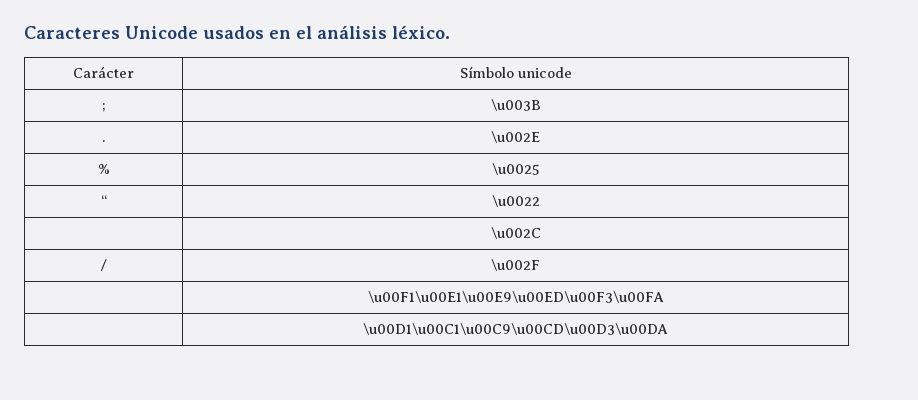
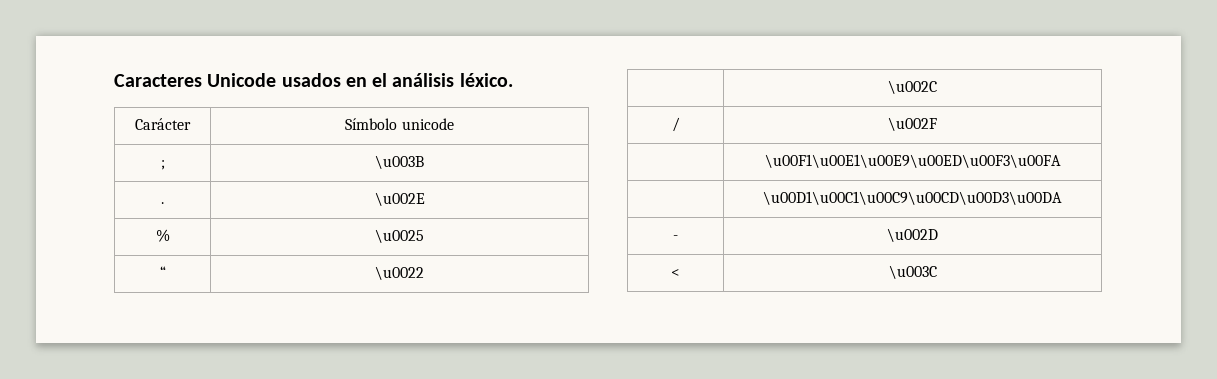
+ - | \u002D
+ < | \u003C

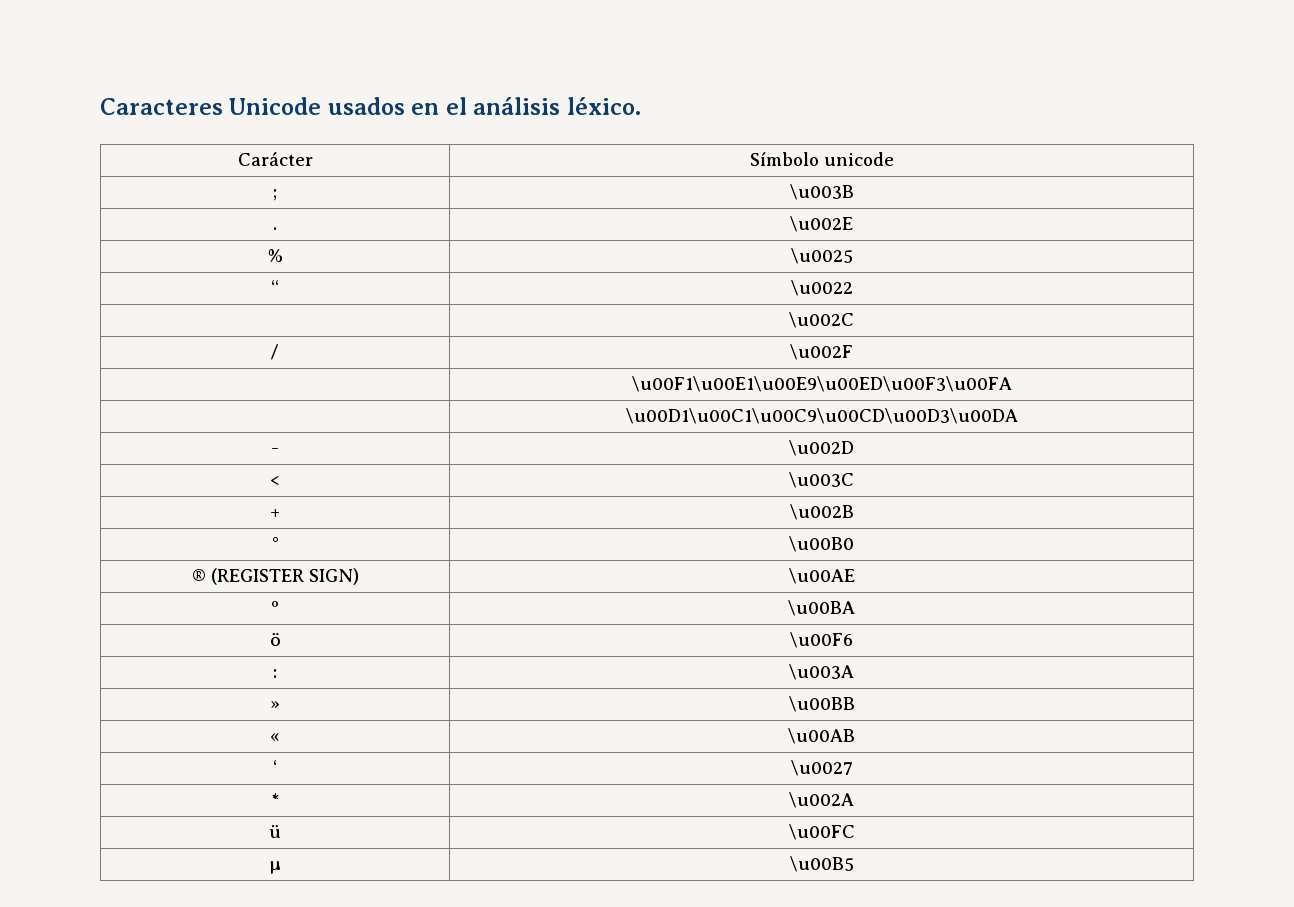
+ + | \u002B
+ ° | \u00B0
+ ® (REGISTER SIGN) | \u00AE
+ º | \u00BA
+ ö | \u00F6
+ : | \u003A
+ » | \u00BB
+ « | \u00AB
+ ‘ | \u0027
+ * | \u002A
+ ü | \u00FC
+ µ | \u00B5

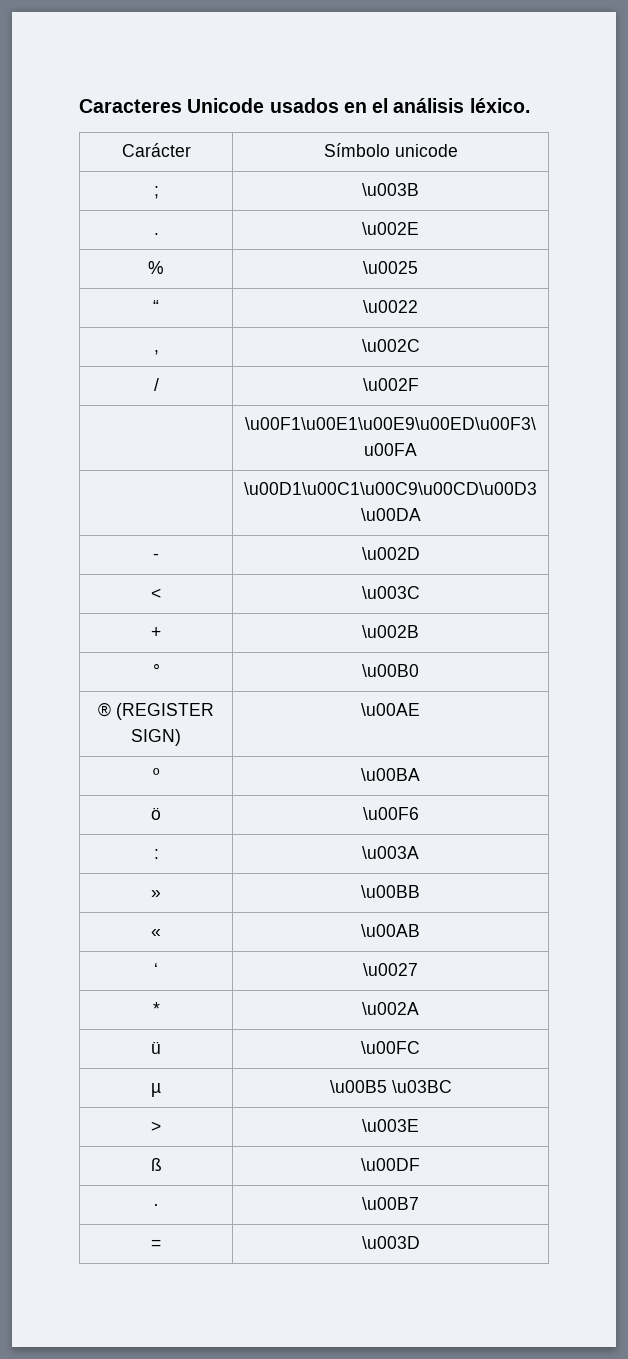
- | \u002C
+ , | \u002C
- µ | \u00B5
+ µ | \u00B5 \u03BC
+ > | \u003E
+ ß | \u00DF
+ · | \u00B7
+ = | \u003D

